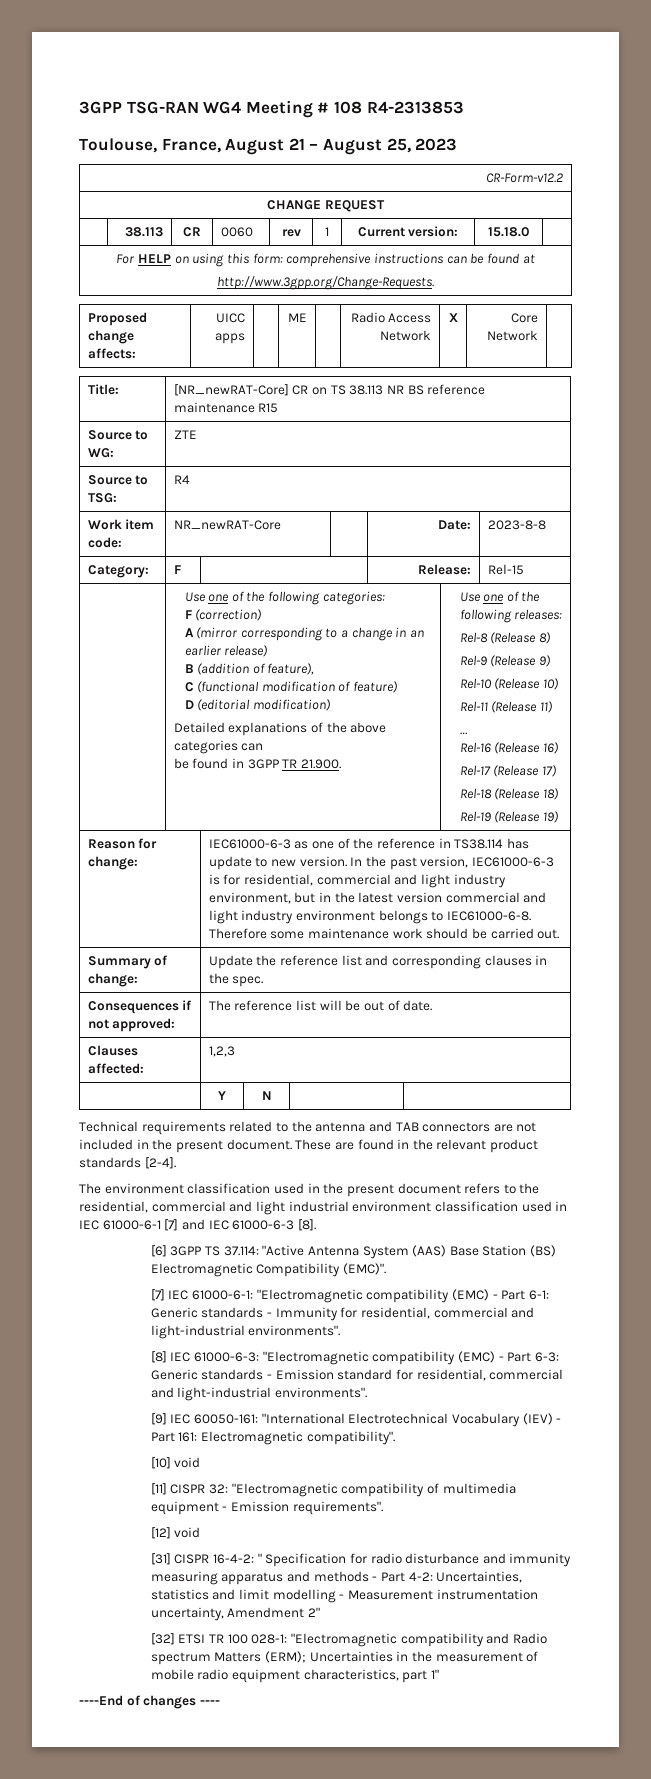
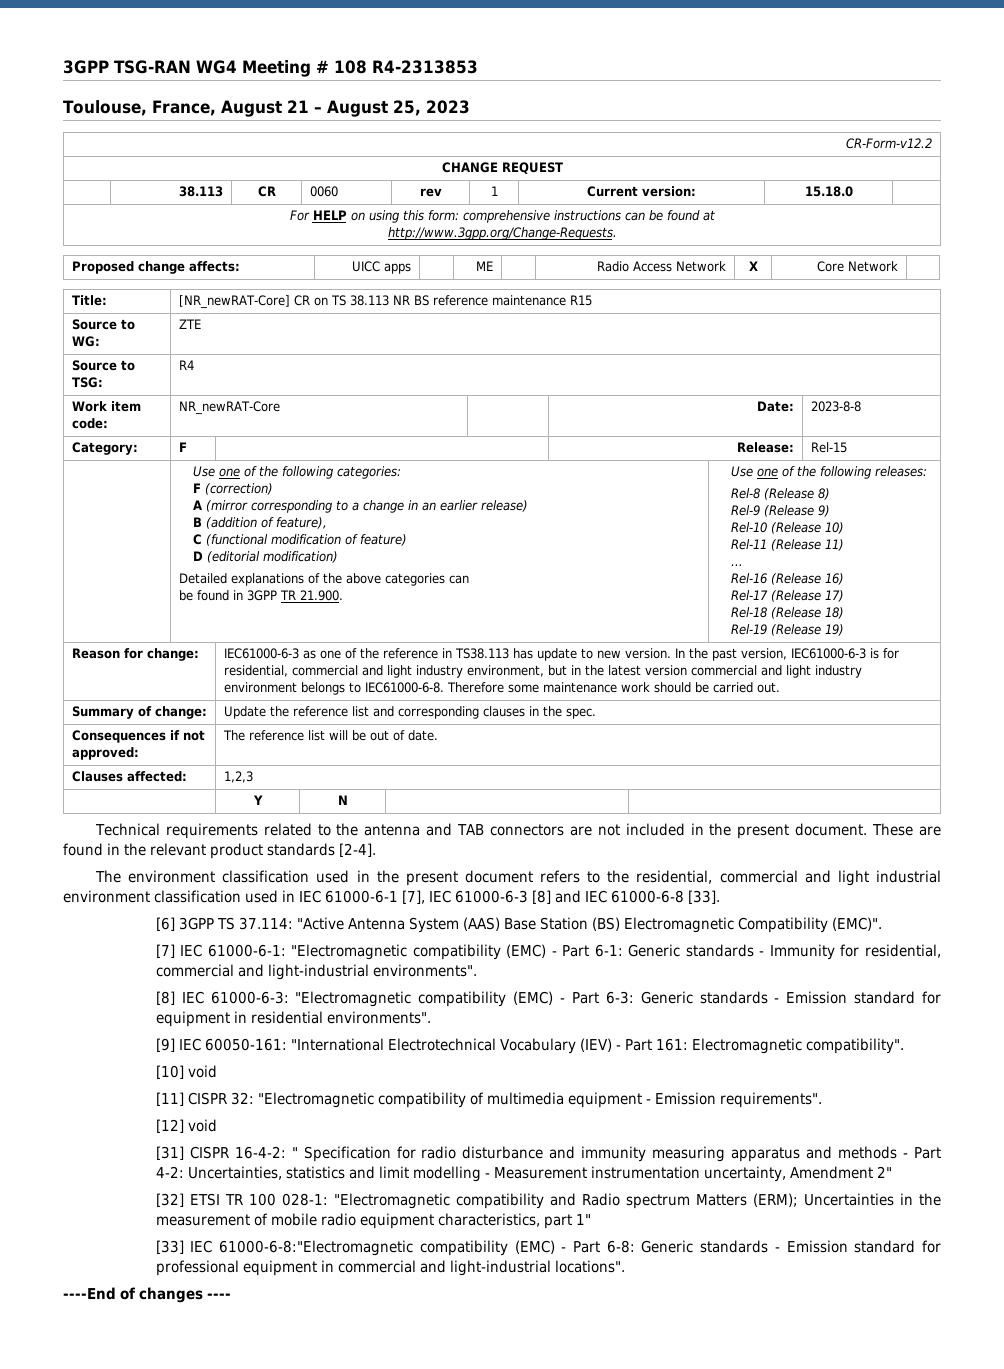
- IEC61000-6-3 as one of the reference in TS38.114 has update to new version.
+ IEC61000-6-3 as one of the reference in TS38.113 has update to new version.
- The environment classification used in the present document refers to the residential, commercial and light industrial environment classification used in IEC 61000-6-1 [7] and IEC 61000-6-3 [8].
+ The environment classification used in the present document refers to the residential, commercial and light industrial environment classification used in IEC 61000-6-1 [7], IEC 61000-6-3 [8] and IEC 61000-6-8 [33].
- [8] IEC 61000-6-3: "Electromagnetic compatibility (EMC) - Part 6-3: Generic standards - Emission standard for residential, commercial and light-industrial environments".
+ [8] IEC 61000-6-3: "Electromagnetic compatibility (EMC) - Part 6-3: Generic standards - Emission standard for equipment in residential environments".
+ [33] IEC 61000-6-8:"Electromagnetic compatibility (EMC) - Part 6-8: Generic standards - Emission standard for professional equipment in commercial and light-industrial locations".

